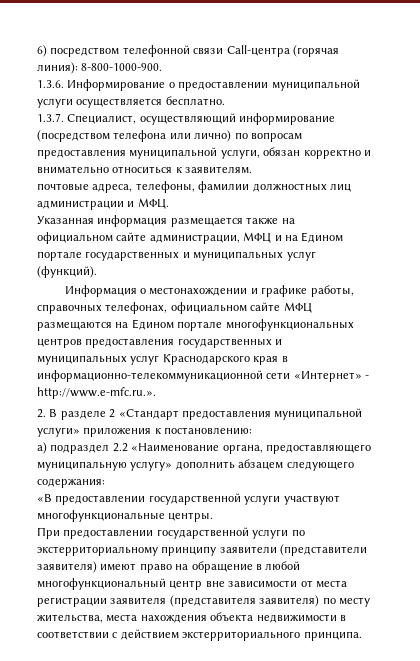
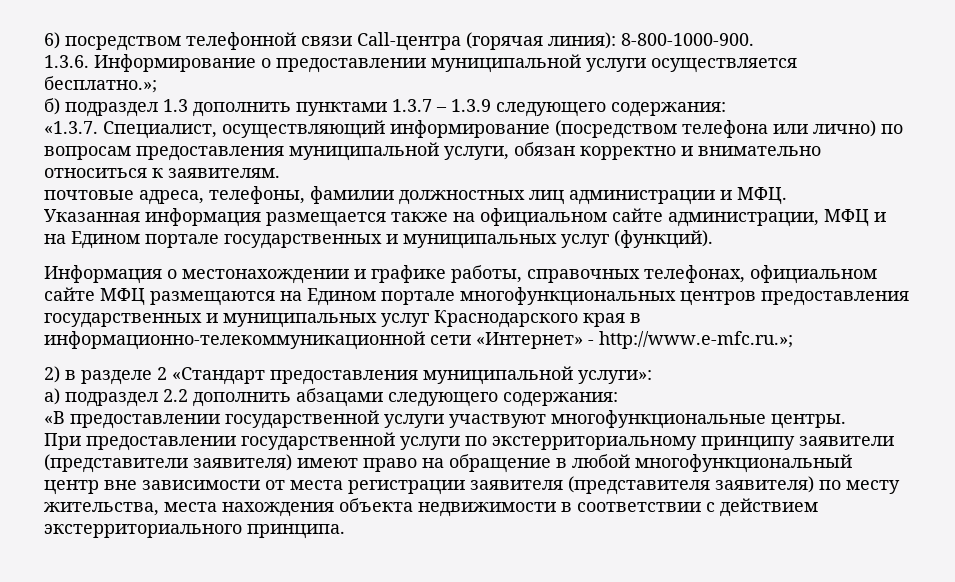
- 1.3.6. Информирование о предоставлении муниципальной услуги осуществляется бесплатно.
- 1.3.7. Специалист, осуществляющий информирование (посредством телефона или лично) по вопросам предоставления муниципальной услуги, обязан корректно и внимательно относиться к заявителям.
+ 1.3.6. Информирование о предоставлении муниципальной услуги осуществляется бесплатно.»;
+ б) подраздел 1.3 дополнить пунктами 1.3.7 – 1.3.9 следующего содержания:
+ «1.3.7. Специалист, осуществляющий информирование (посредством телефона или лично) по вопросам предоставления муниципальной услуги, обязан корректно и внимательно относиться к заявителям.
- Информация о местонахождении и графике работы, справочных телефонах, официальном сайте МФЦ размещаются на Едином портале многофункциональных центров предоставления государственных и муниципальных услуг Краснодарского края в информационно-телекоммуникационной сети «Интернет» - http://www.e-mfc.ru.».
- 2. В разделе 2 «Стандарт предоставления муниципальной услуги» приложения к постановлению:
+ Информация о местонахождении и графике работы, справочных телефонах, официальном сайте МФЦ размещаются на Едином портале многофункциональных центров предоставления государственных и муниципальных услуг Краснодарского края в информационно-телекоммуникационной сети «Интернет» - http://www.e-mfc.ru.»;
+ 2) в разделе 2 «Стандарт предоставления муниципальной услуги»:
- а) подраздел 2.2 «Наименование органа, предоставляющего муниципальную услугу» дополнить абзацем следующего содержания:
+ а) подраздел 2.2 дополнить абзацами следующего содержания:

